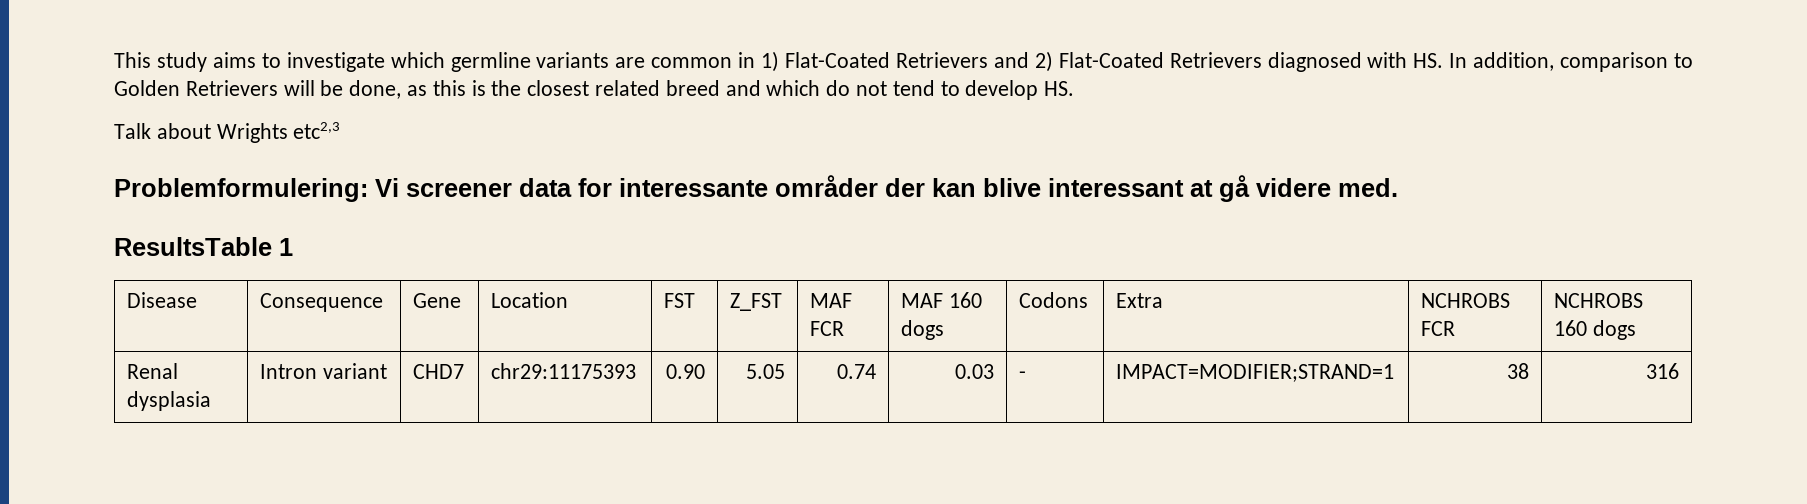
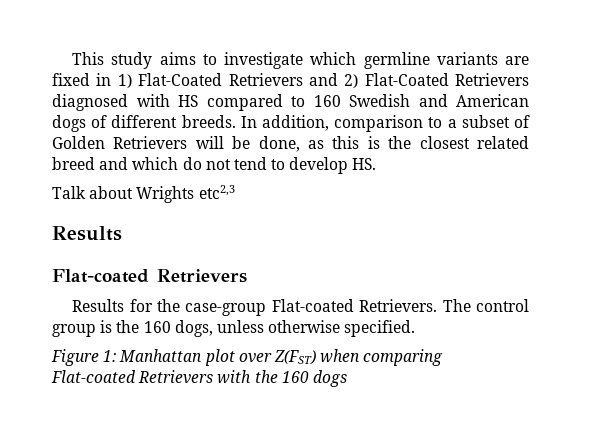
- This study aims to investigate which germline variants are common in 1) Flat-Coated Retrievers and 2) Flat-Coated Retrievers diagnosed with HS. In addition, comparison to Golden Retrievers will be done, as this is the closest related breed and which do not tend to develop HS.
+ This study aims to investigate which germline variants are fixed in 1) Flat-Coated Retrievers and 2) Flat-Coated Retrievers diagnosed with HS compared to 160 Swedish and American dogs of different breeds. In addition, comparison to a subset of Golden Retrievers will be done, as this is the closest related breed and which do not tend to develop HS.
  Talk about Wrights etc2,3
- Problemformulering: Vi screener data for interessante områder der kan blive interessant at gå videre med.
- ResultsTable 1
- Disease | Consequence | Gene | Location | FST | Z_FST | MAF FCR | MAF 160 dogs | Codons | Extra | NCHROBS FCR | NCHROBS 160 dogs
- Renal dysplasia | Intron variant | CHD7 | chr29:11175393 | 0.90 | 5.05 | 0.74 | 0.03 | - | IMPACT=MODIFIER;STRAND=1 | 38 | 316
+ Results
+ Flat-coated Retrievers
+ Results for the case-group Flat-coated Retrievers. The control group is the 160 dogs, unless otherwise specified.
+ Figure 1: Manhattan plot over Z(FST) when comparing Flat-coated Retrievers with the 160 dogs

